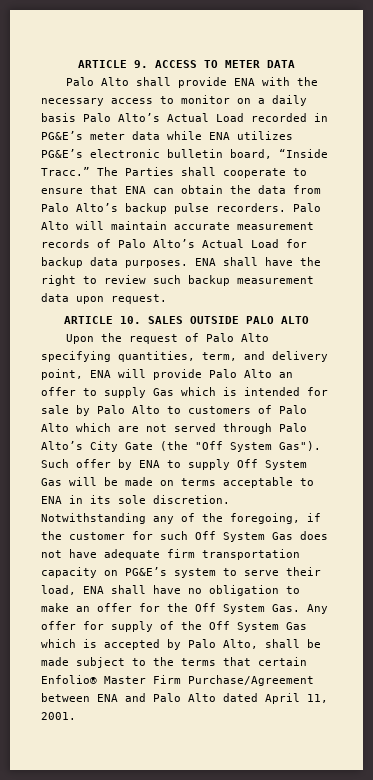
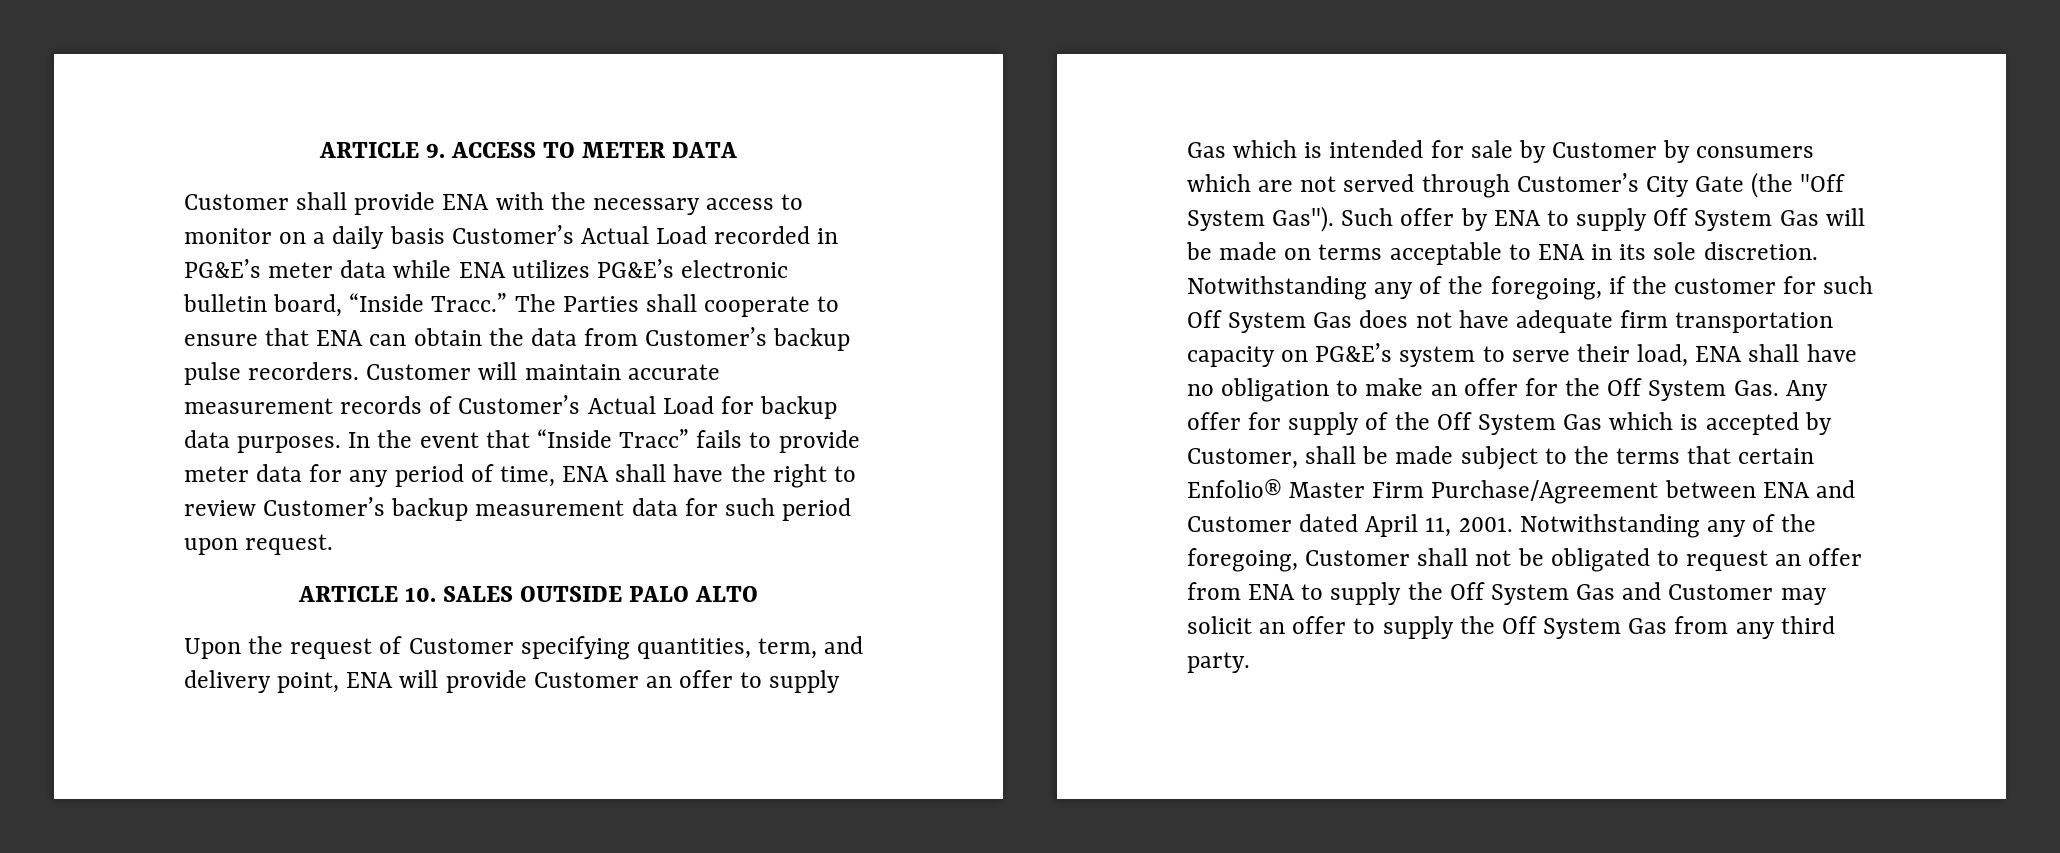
- Palo Alto shall provide ENA with the necessary access to monitor on a daily basis Palo Alto’s Actual Load recorded in PG&E’s meter data while ENA utilizes PG&E’s electronic bulletin board, “Inside Tracc.”
+ Customer shall provide ENA with the necessary access to monitor on a daily basis Customer’s Actual Load recorded in PG&E’s meter data while ENA utilizes PG&E’s electronic bulletin board, “Inside Tracc.”
- The Parties shall cooperate to ensure that ENA can obtain the data from Palo Alto’s backup pulse recorders.
+ The Parties shall cooperate to ensure that ENA can obtain the data from Customer’s backup pulse recorders.
- Palo Alto will maintain accurate measurement records of Palo Alto’s Actual Load for backup data purposes.
+ Customer will maintain accurate measurement records of Customer’s Actual Load for backup data purposes.
- ENA shall have the right to review such backup measurement data upon request.
+ In the event that “Inside Tracc” fails to provide meter data for any period of time, ENA shall have the right to review Customer’s backup measurement data for such period upon request.
- Upon the request of Palo Alto specifying quantities, term, and delivery point, ENA will provide Palo Alto an offer to supply Gas which is intended for sale by Palo Alto to customers of Palo Alto which are not served through Palo Alto’s City Gate (the "Off System Gas").
+ Upon the request of Customer specifying quantities, term, and delivery point, ENA will provide Customer an offer to supply Gas which is intended for sale by Customer by consumers which are not served through Customer’s City Gate (the "Off System Gas").
- Notwithstanding any of the foregoing, if the customer for such Off System Gas does not have adequate firm transportation capacity on PG&E’s system to serve their load, ENA shall have no obligation to make an offer for the Off System Gas. Any offer for supply of the Off System Gas which is accepted by Palo Alto, shall be made subject to the terms that certain Enfolio® Master Firm Purchase/Agreement between ENA and Palo Alto dated April 11, 2001.
+ Notwithstanding any of the foregoing, if the customer for such Off System Gas does not have adequate firm transportation capacity on PG&E’s system to serve their load, ENA shall have no obligation to make an offer for the Off System Gas. Any offer for supply of the Off System Gas which is accepted by Customer, shall be made subject to the terms that certain Enfolio® Master Firm Purchase/Agreement between ENA and Customer dated April 11, 2001.
+ Notwithstanding any of the foregoing, Customer shall not be obligated to request an offer from ENA to supply the Off System Gas and Customer may solicit an offer to supply the Off System Gas from any third party.

